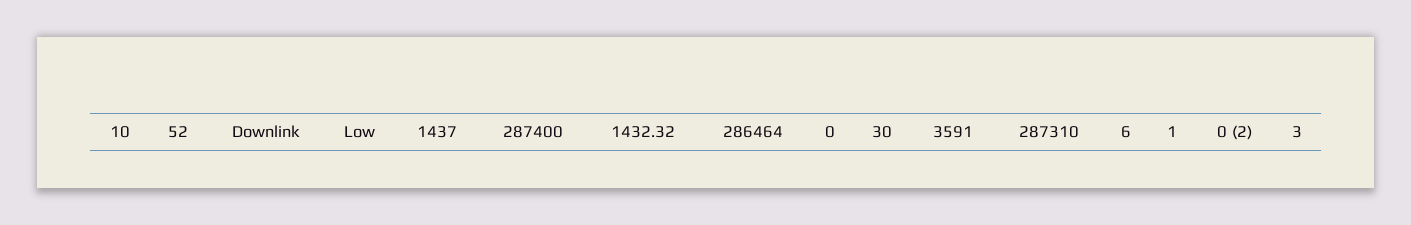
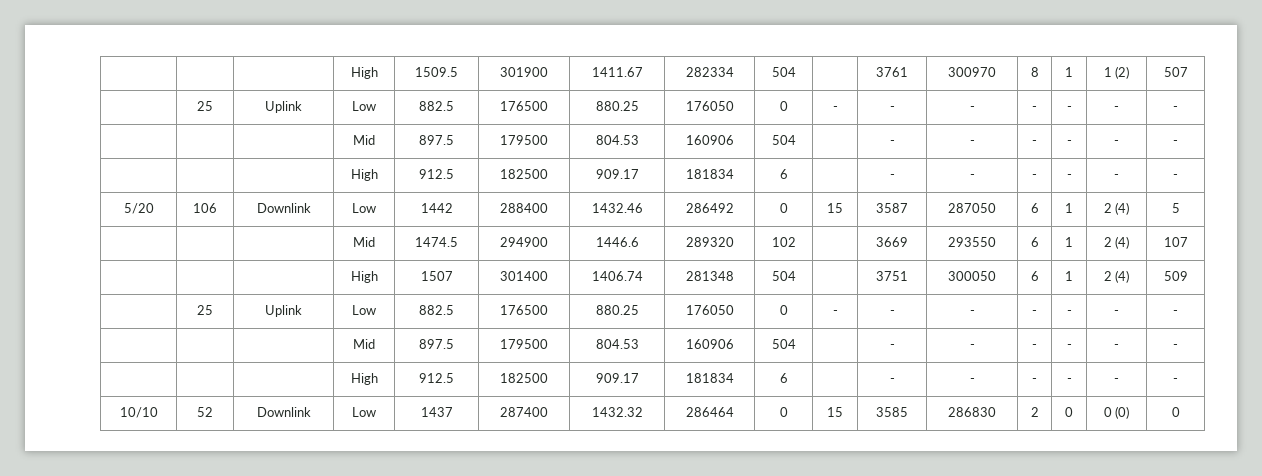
- 10 | 52 | Downlink | Low | 1437 | 287400 | 1432.32 | 286464 | 0 | 30 | 3591 | 287310 | 6 | 1 | 0 (2) | 3
+ | | | High | 1509.5 | 301900 | 1411.67 | 282334 | 504 | | 3761 | 300970 | 8 | 1 | 1 (2) | 507
+ | 25 | Uplink | Low | 882.5 | 176500 | 880.25 | 176050 | 0 | - | - | - | - | - | - | -
+ | | | Mid | 897.5 | 179500 | 804.53 | 160906 | 504 | | - | - | - | - | - | -
+ | | | High | 912.5 | 182500 | 909.17 | 181834 | 6 | | - | - | - | - | - | -
+ 5/20 | 106 | Downlink | Low | 1442 | 288400 | 1432.46 | 286492 | 0 | 15 | 3587 | 287050 | 6 | 1 | 2 (4) | 5
+ | | | Mid | 1474.5 | 294900 | 1446.6 | 289320 | 102 | | 3669 | 293550 | 6 | 1 | 2 (4) | 107
+ | | | High | 1507 | 301400 | 1406.74 | 281348 | 504 | | 3751 | 300050 | 6 | 1 | 2 (4) | 509
+ | 25 | Uplink | Low | 882.5 | 176500 | 880.25 | 176050 | 0 | - | - | - | - | - | - | -
+ | | | Mid | 897.5 | 179500 | 804.53 | 160906 | 504 | | - | - | - | - | - | -
+ | | | High | 912.5 | 182500 | 909.17 | 181834 | 6 | | - | - | - | - | - | -
+ 10/10 | 52 | Downlink | Low | 1437 | 287400 | 1432.32 | 286464 | 0 | 15 | 3585 | 286830 | 2 | 0 | 0 (0) | 0

